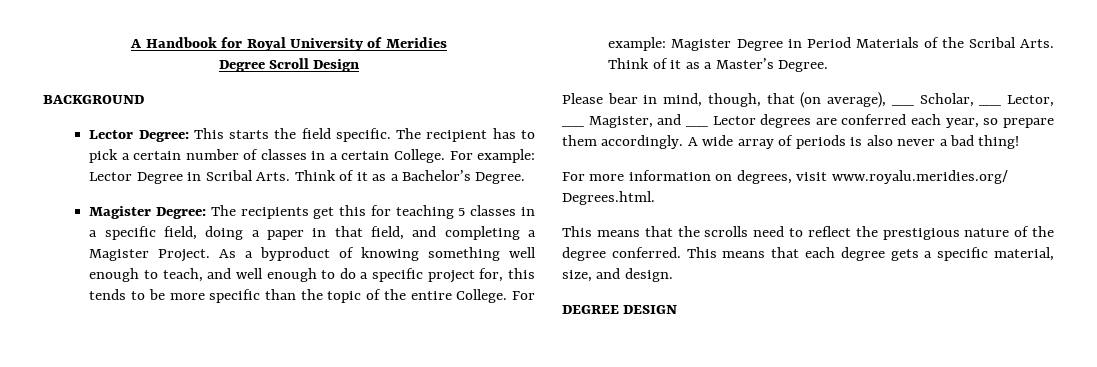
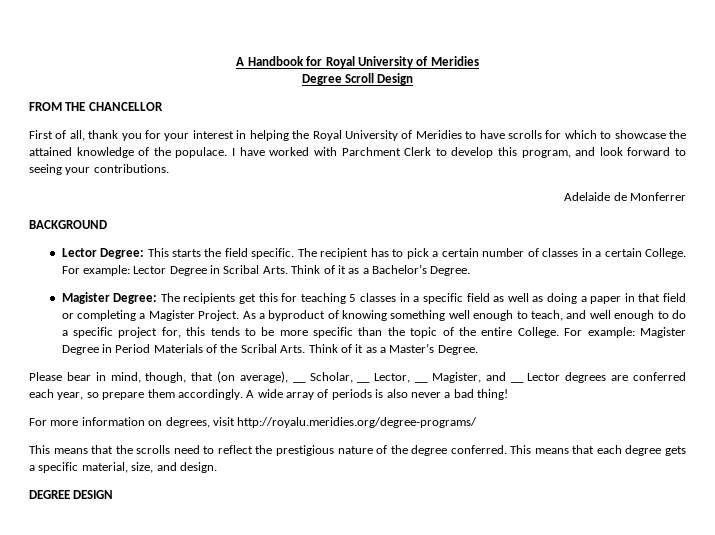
+ FROM THE CHANCELLOR
+ First of all, thank you for your interest in helping the Royal University of Meridies to have scrolls for which to showcase the attained knowledge of the populace. I have worked with Parchment Clerk to develop this program, and look forward to seeing your contributions.
+ Adelaide de Monferrer
- Magister Degree: The recipients get this for teaching 5 classes in a specific field, doing a paper in that field, and completing a Magister Project.
+ Magister Degree: The recipients get this for teaching 5 classes in a specific field as well as doing a paper in that field or completing a Magister Project.
- For more information on degrees, visit www.royalu.meridies.org/ Degrees.html.
+ For more information on degrees, visit http://royalu.meridies.org/degree-programs/

